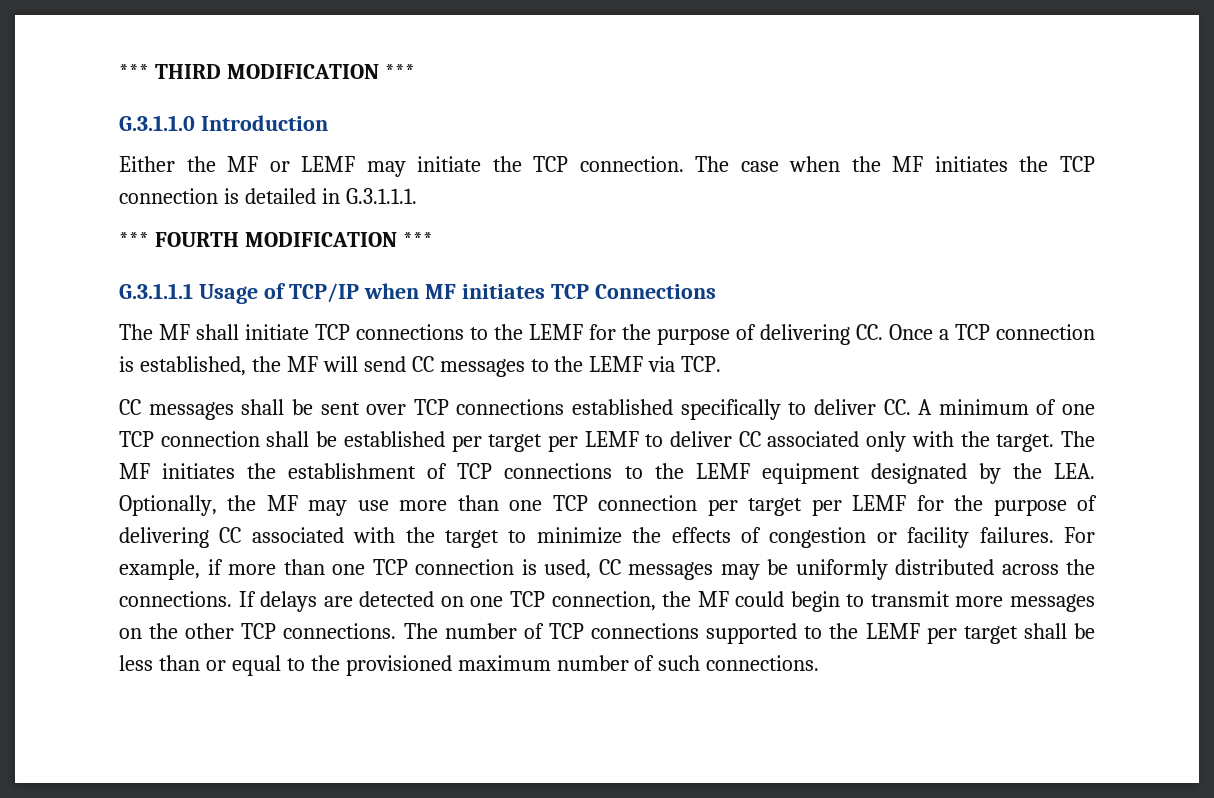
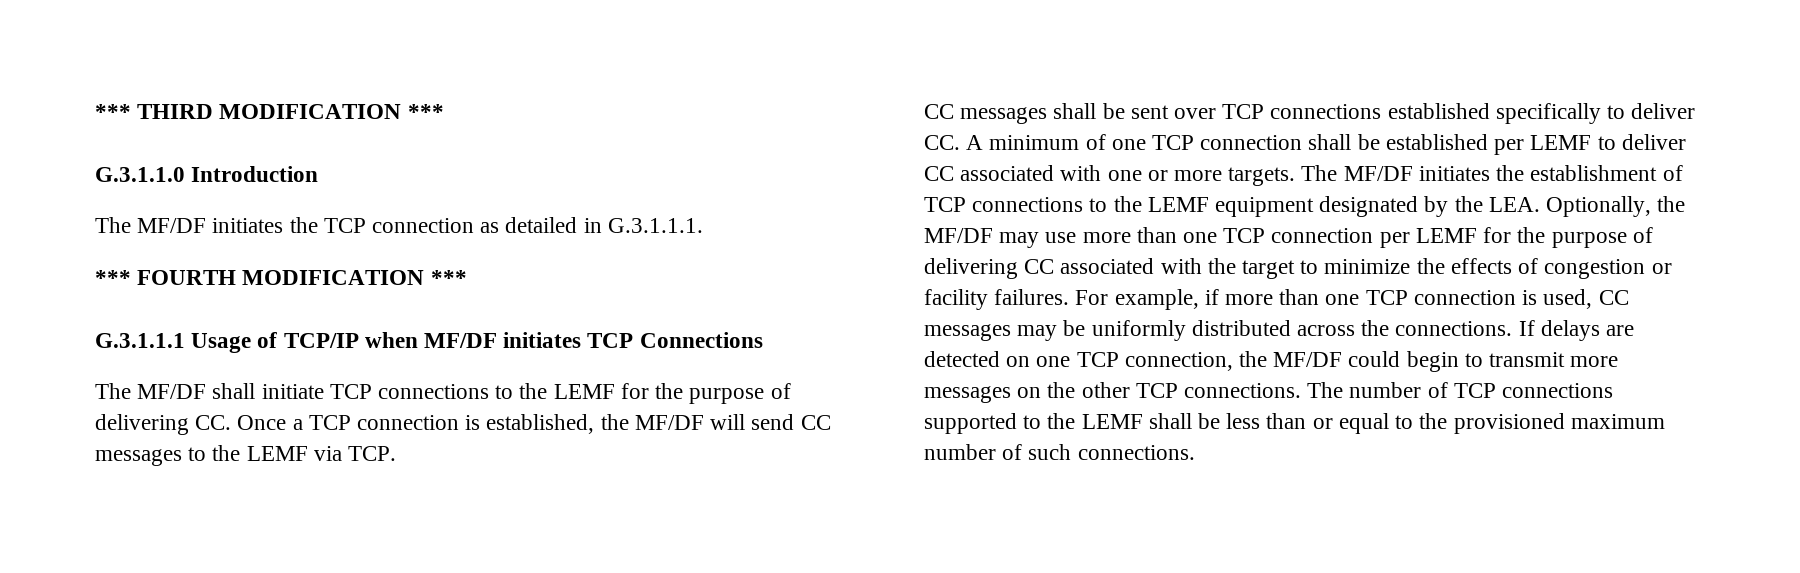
- Either the MF or LEMF may initiate the TCP connection. The case when the MF initiates the TCP connection is detailed in G.3.1.1.1.
+ The MF/DF initiates the TCP connection as detailed in G.3.1.1.1.
- G.3.1.1.1 Usage of TCP/IP when MF initiates TCP Connections
+ G.3.1.1.1 Usage of TCP/IP when MF/DF initiates TCP Connections
- The MF shall initiate TCP connections to the LEMF for the purpose of delivering CC. Once a TCP connection is established, the MF will send CC messages to the LEMF via TCP.
+ The MF/DF shall initiate TCP connections to the LEMF for the purpose of delivering CC. Once a TCP connection is established, the MF/DF will send CC messages to the LEMF via TCP.
- CC messages shall be sent over TCP connections established specifically to deliver CC. A minimum of one TCP connection shall be established per target per LEMF to deliver CC associated only with the target. The MF initiates the establishment of TCP connections to the LEMF equipment designated by the LEA. Optionally, the MF may use more than one TCP connection per target per LEMF for the purpose of delivering CC associated with the target to minimize the effects of congestion or facility failures.
+ CC messages shall be sent over TCP connections established specifically to deliver CC. A minimum of one TCP connection shall be established per LEMF to deliver CC associated with one or more targets. The MF/DF initiates the establishment of TCP connections to the LEMF equipment designated by the LEA. Optionally, the MF/DF may use more than one TCP connection per LEMF for the purpose of delivering CC associated with the target to minimize the effects of congestion or facility failures.
- If delays are detected on one TCP connection, the MF could begin to transmit more messages on the other TCP connections.
+ If delays are detected on one TCP connection, the MF/DF could begin to transmit more messages on the other TCP connections.
- The number of TCP connections supported to the LEMF per target shall be less than or equal to the provisioned maximum number of such connections.
+ The number of TCP connections supported to the LEMF shall be less than or equal to the provisioned maximum number of such connections.

